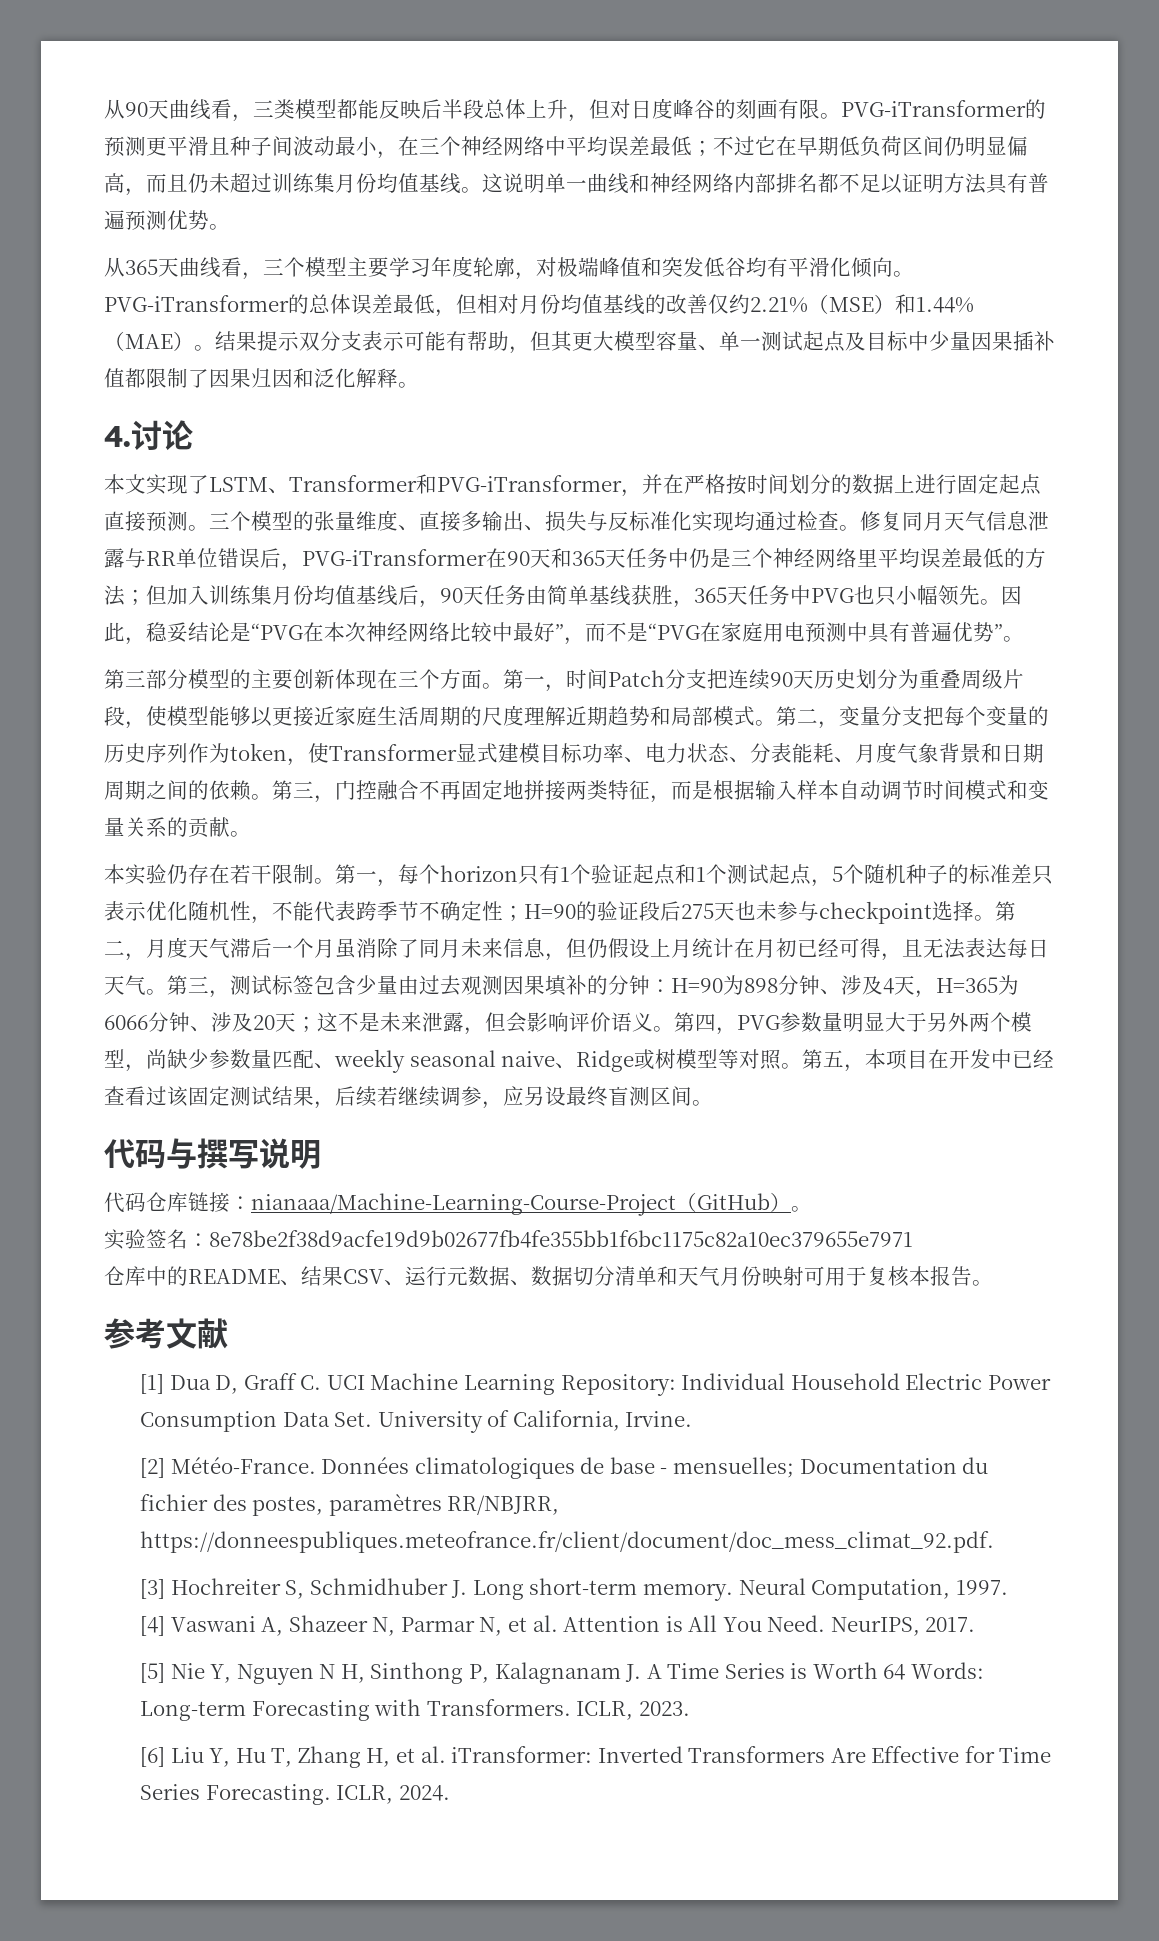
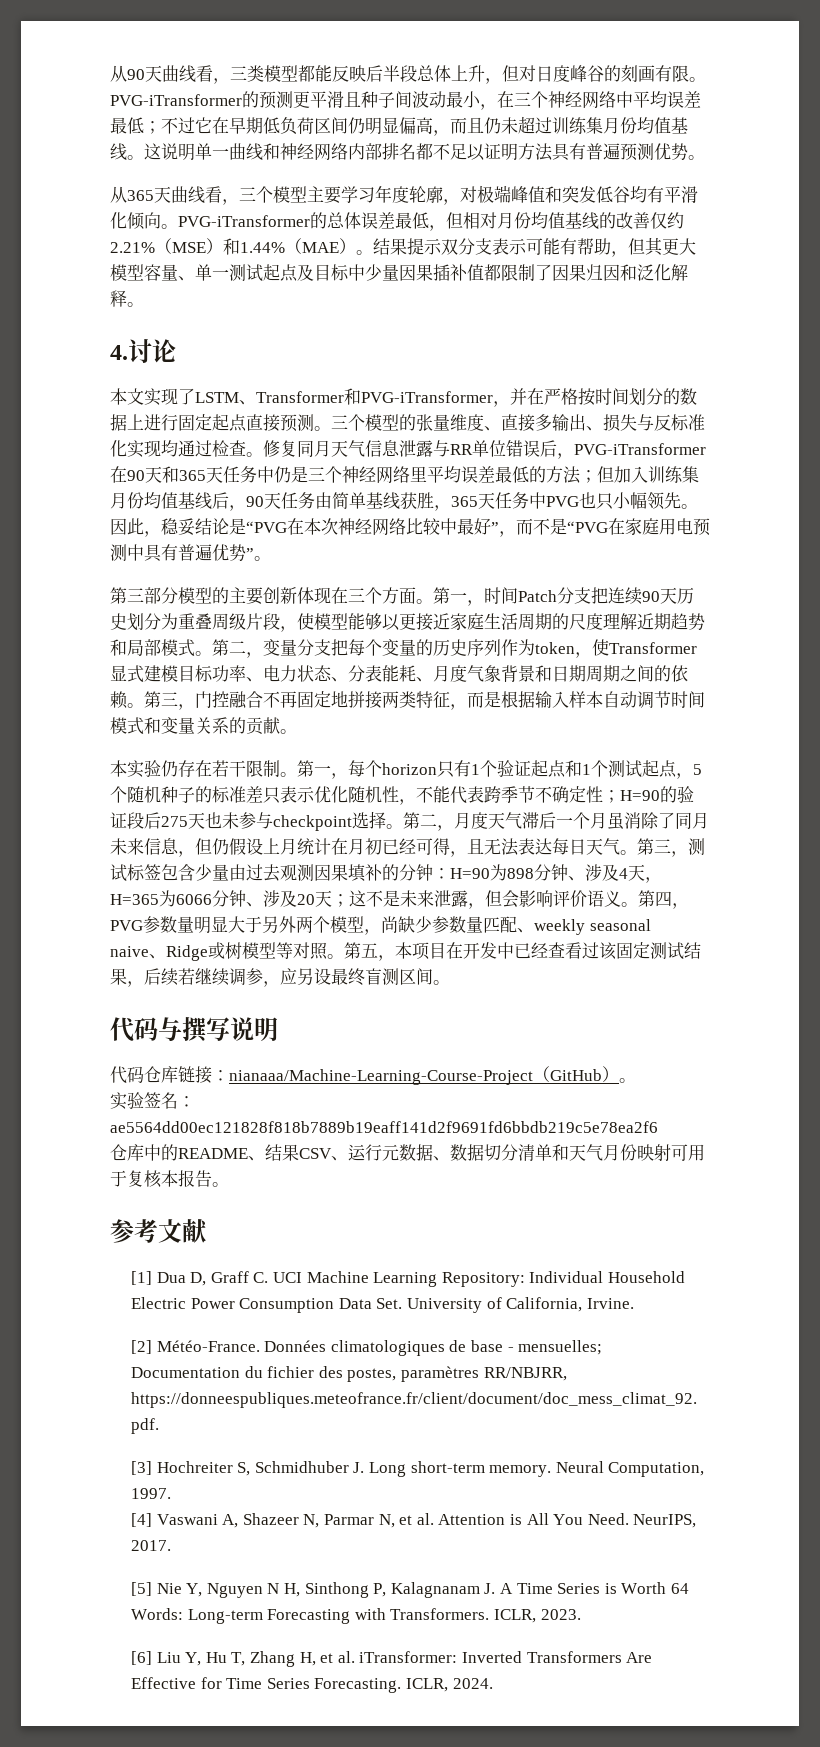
- 实验签名：8e78be2f38d9acfe19d9b02677fb4fe355bb1f6bc1175c82a10ec379655e7971
+ 实验签名：ae5564dd00ec121828f818b7889b19eaff141d2f9691fd6bbdb219c5e78ea2f6

